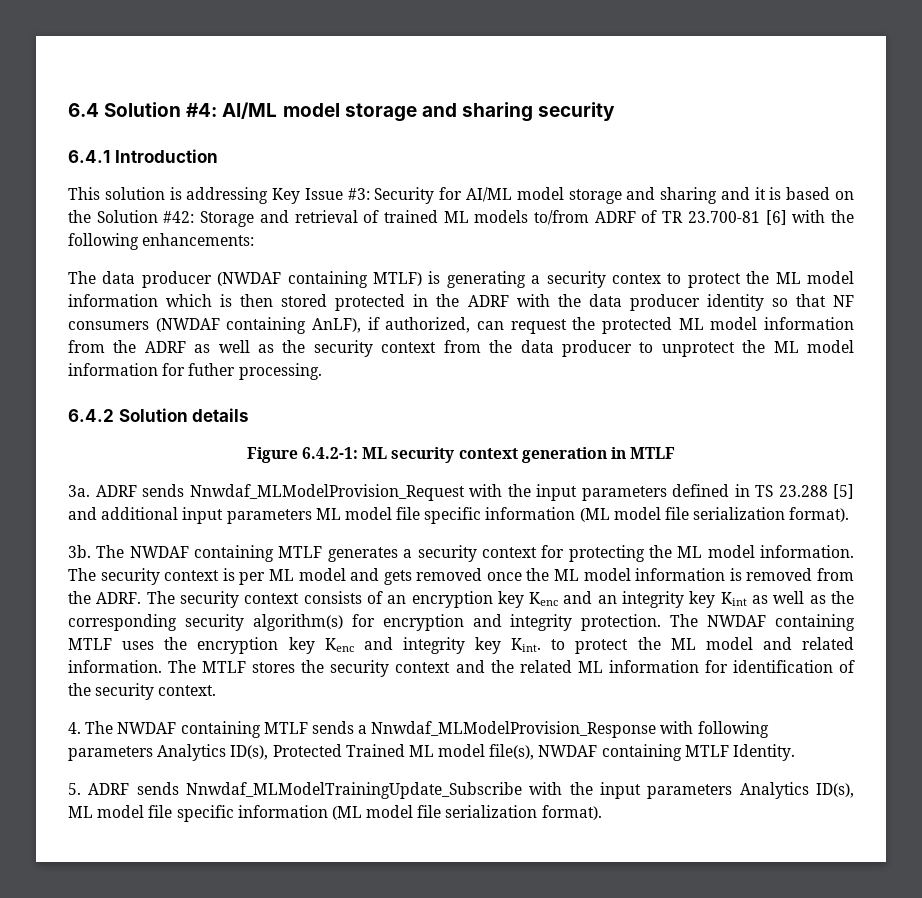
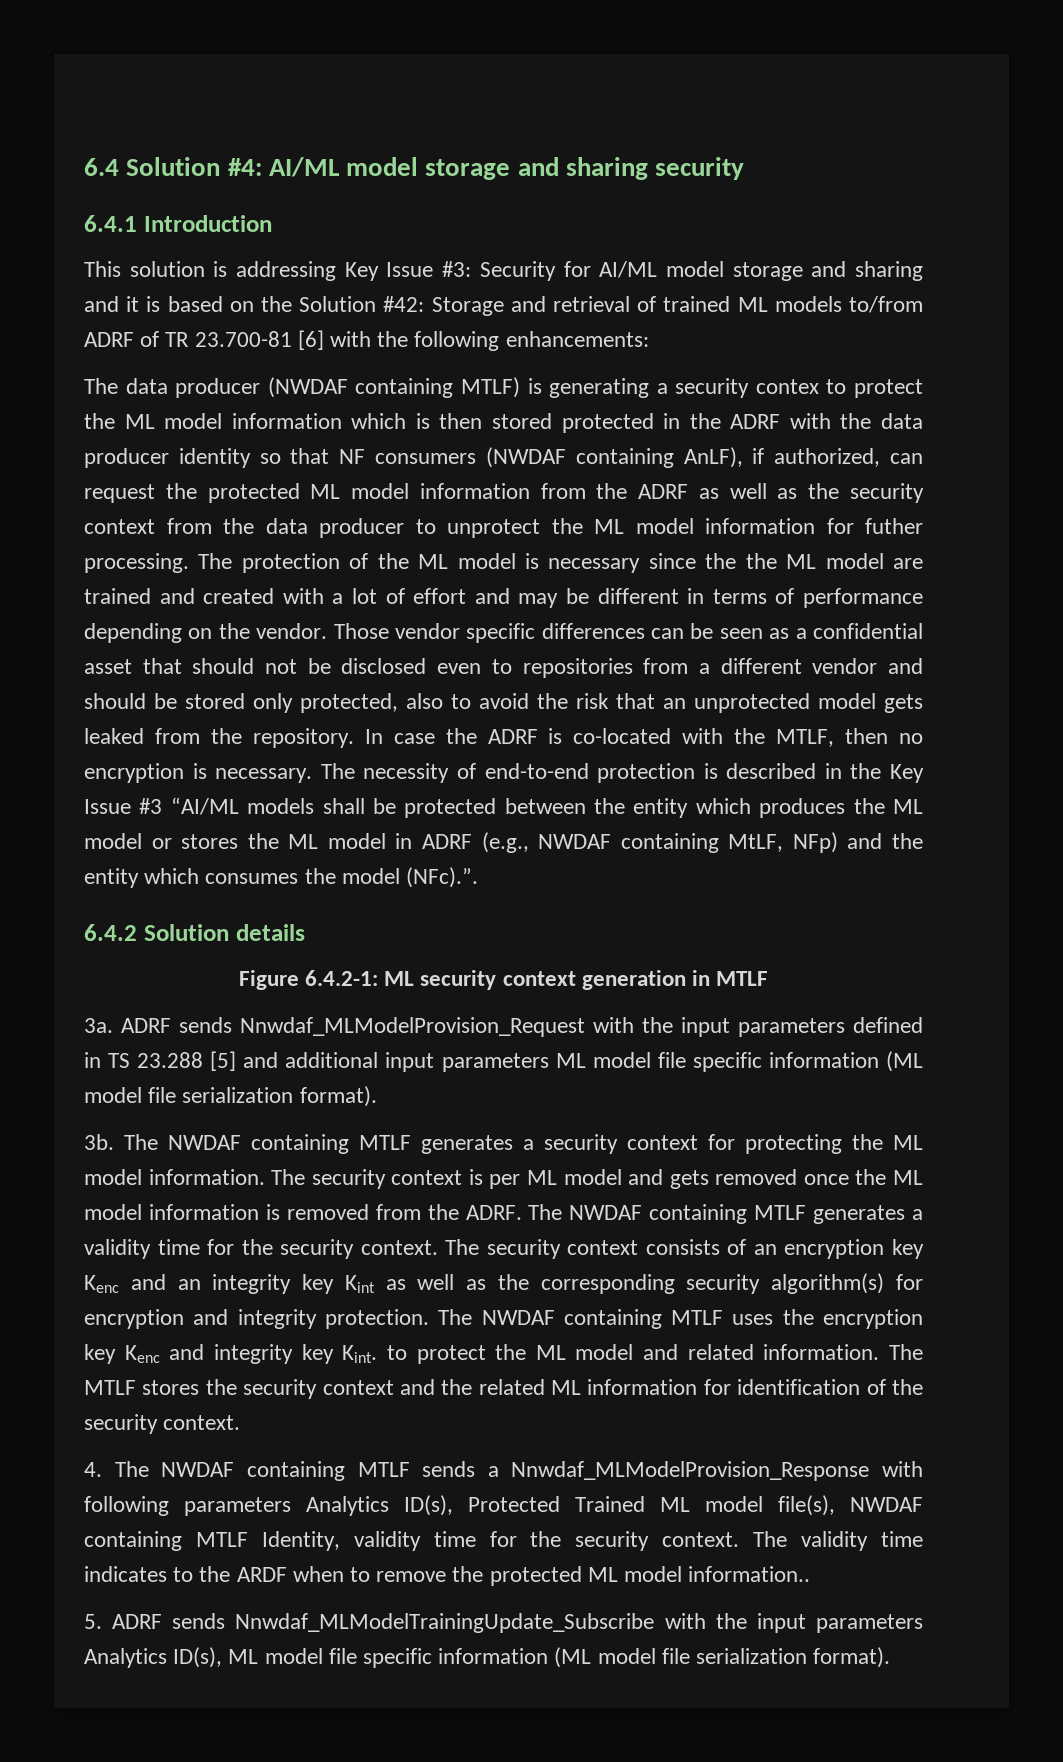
+ The protection of the ML model is necessary since the the ML model are trained and created with a lot of effort and may be different in terms of performance depending on the vendor. Those vendor specific differences can be seen as a confidential asset that should not be disclosed even to repositories from a different vendor and should be stored only protected, also to avoid the risk that an unprotected model gets leaked from the repository. In case the ADRF is co-located with the MTLF, then no encryption is necessary. The necessity of end-to-end protection is described in the Key Issue #3 “AI/ML models shall be protected between the entity which produces the ML model or stores the ML model in ADRF (e.g., NWDAF containing MtLF, NFp) and the entity which consumes the model (NFc).”.
- The security context consists of an encryption key Kenc and an integrity key Kint as well as the corresponding security algorithm(s) for encryption and integrity protection.
+ The NWDAF containing MTLF generates a validity time for the security context. The security context consists of an encryption key Kenc and an integrity key Kint as well as the corresponding security algorithm(s) for encryption and integrity protection.
- 4. The NWDAF containing MTLF sends a Nnwdaf_MLModelProvision_Response with following parameters Analytics ID(s), Protected Trained ML model file(s), NWDAF containing MTLF Identity.
+ 4. The NWDAF containing MTLF sends a Nnwdaf_MLModelProvision_Response with following parameters Analytics ID(s), Protected Trained ML model file(s), NWDAF containing MTLF Identity, validity time for the security context. The validity time indicates to the ARDF when to remove the protected ML model information..

